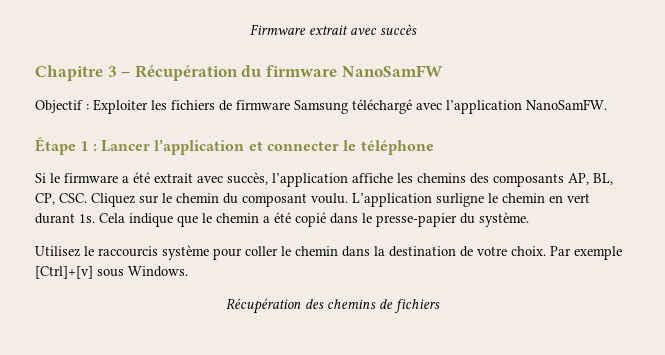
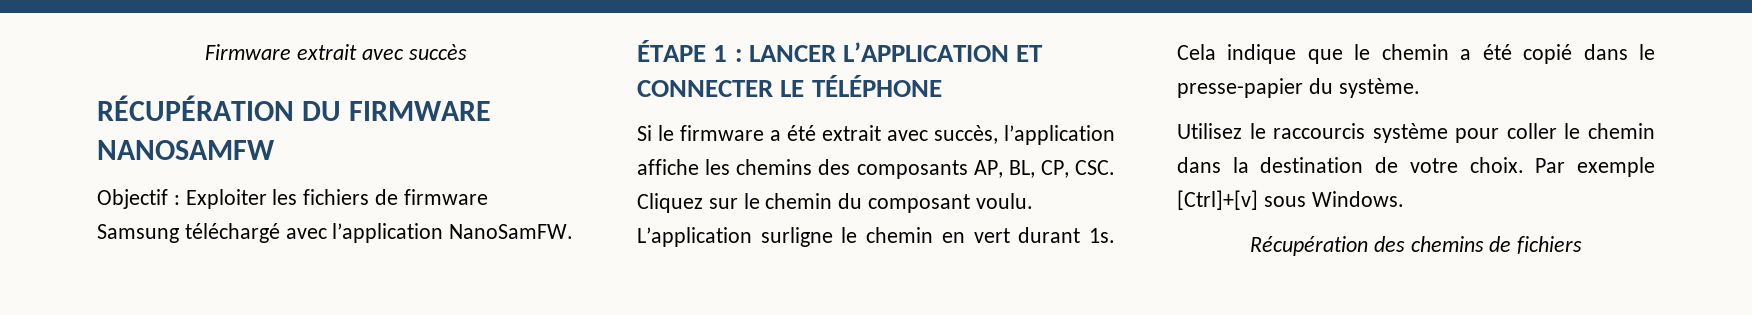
- Chapitre 3 – Récupération du firmware NanoSamFW
+ RÉCUPÉRATION DU FIRMWARE NANOSAMFW
- Étape 1 : Lancer l’application et connecter le téléphone
+ ÉTAPE 1 : LANCER L’APPLICATION ET CONNECTER LE TÉLÉPHONE

